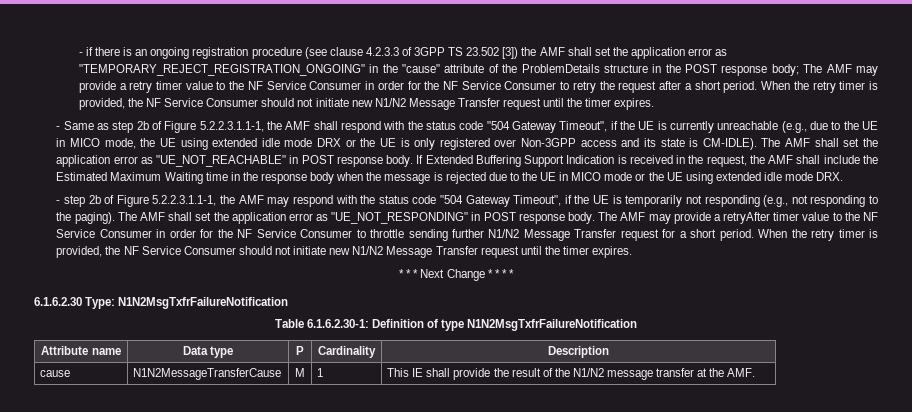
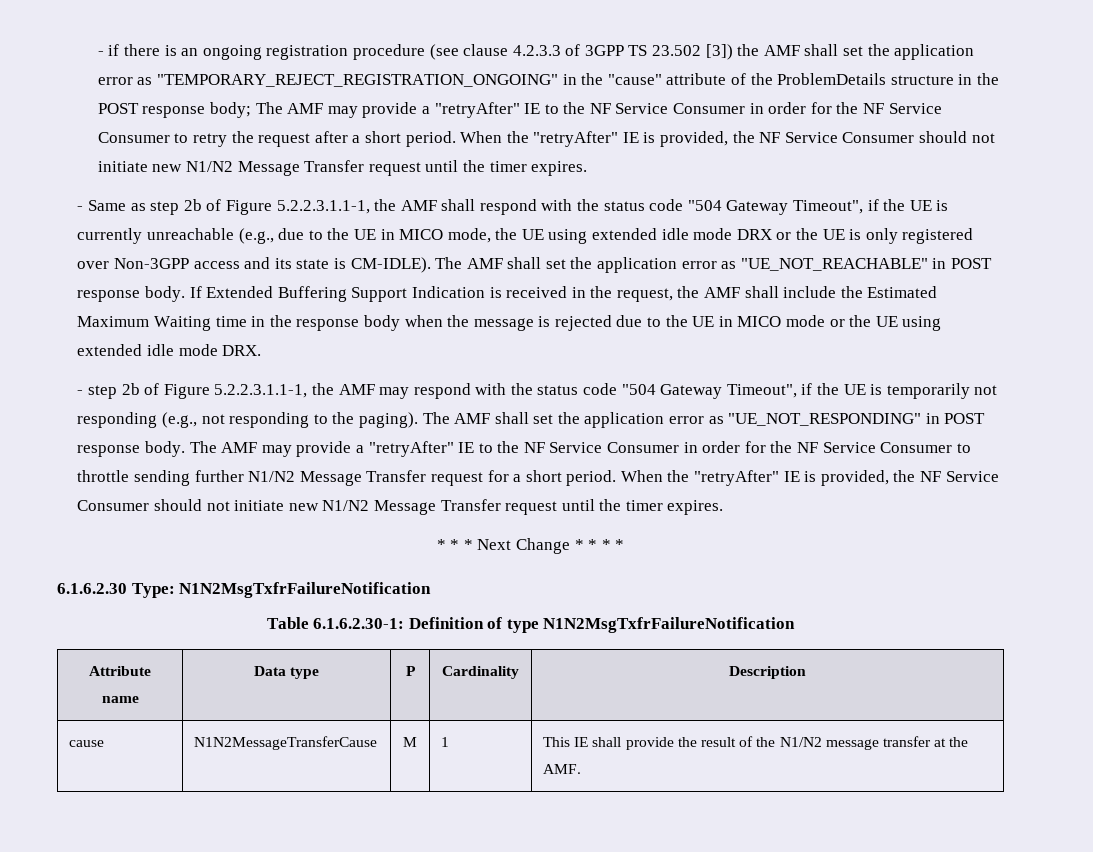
- The AMF may provide a retry timer value to the NF Service Consumer in order for the NF Service Consumer to retry the request after a short period. When the retry timer is provided, the NF Service Consumer should not initiate new N1/N2 Message Transfer request until the timer expires.
+ The AMF may provide a "retryAfter" IE to the NF Service Consumer in order for the NF Service Consumer to retry the request after a short period. When the "retryAfter" IE is provided, the NF Service Consumer should not initiate new N1/N2 Message Transfer request until the timer expires.
- The AMF may provide a retryAfter timer value to the NF Service Consumer in order for the NF Service Consumer to throttle sending further N1/N2 Message Transfer request for a short period. When the retry timer is provided, the NF Service Consumer should not initiate new N1/N2 Message Transfer request until the timer expires.
+ The AMF may provide a "retryAfter" IE to the NF Service Consumer in order for the NF Service Consumer to throttle sending further N1/N2 Message Transfer request for a short period. When the "retryAfter" IE is provided, the NF Service Consumer should not initiate new N1/N2 Message Transfer request until the timer expires.

